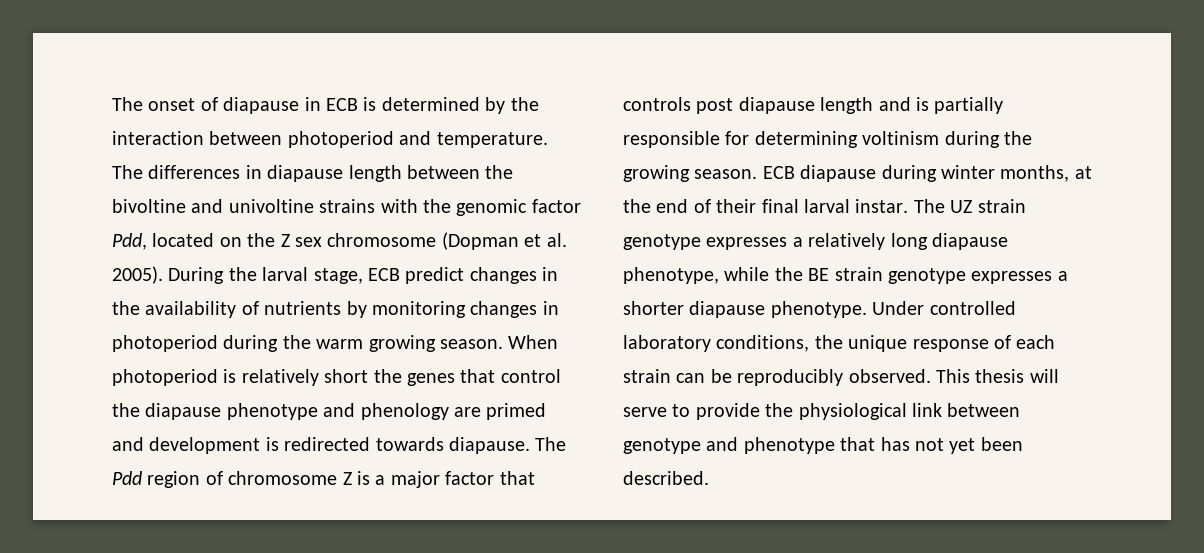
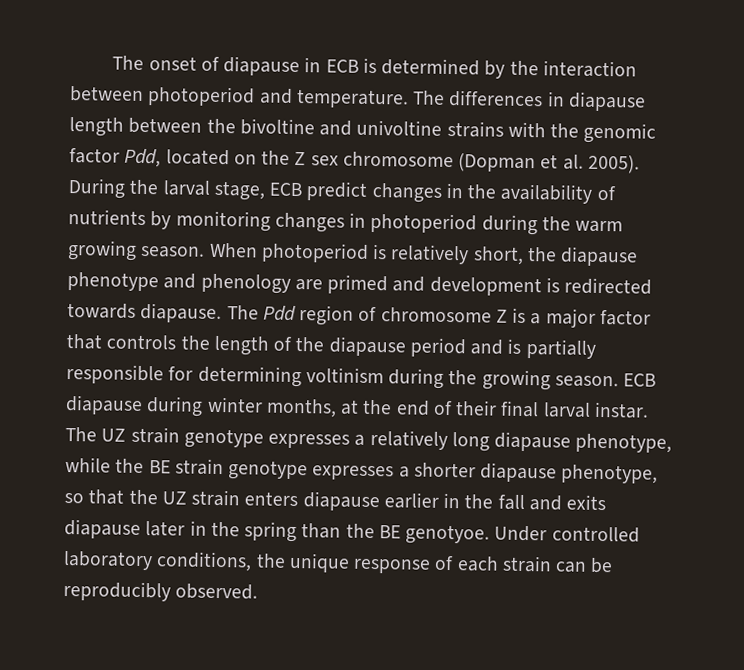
- When photoperiod is relatively short the genes that control the diapause phenotype and phenology are primed and development is redirected towards diapause.
+ When photoperiod is relatively short, the diapause phenotype and phenology are primed and development is redirected towards diapause.
- The Pdd region of chromosome Z is a major factor that controls post diapause length and is partially responsible for determining voltinism during the growing season.
+ The Pdd region of chromosome Z is a major factor that controls the length of the diapause period and is partially responsible for determining voltinism during the growing season.
- The UZ strain genotype expresses a relatively long diapause phenotype, while the BE strain genotype expresses a shorter diapause phenotype.
+ The UZ strain genotype expresses a relatively long diapause phenotype, while the BE strain genotype expresses a shorter diapause phenotype, so that the UZ strain enters diapause earlier in the fall and exits diapause later in the spring than the BE genotyoe.
- This thesis will serve to provide the physiological link between genotype and phenotype that has not yet been described.

